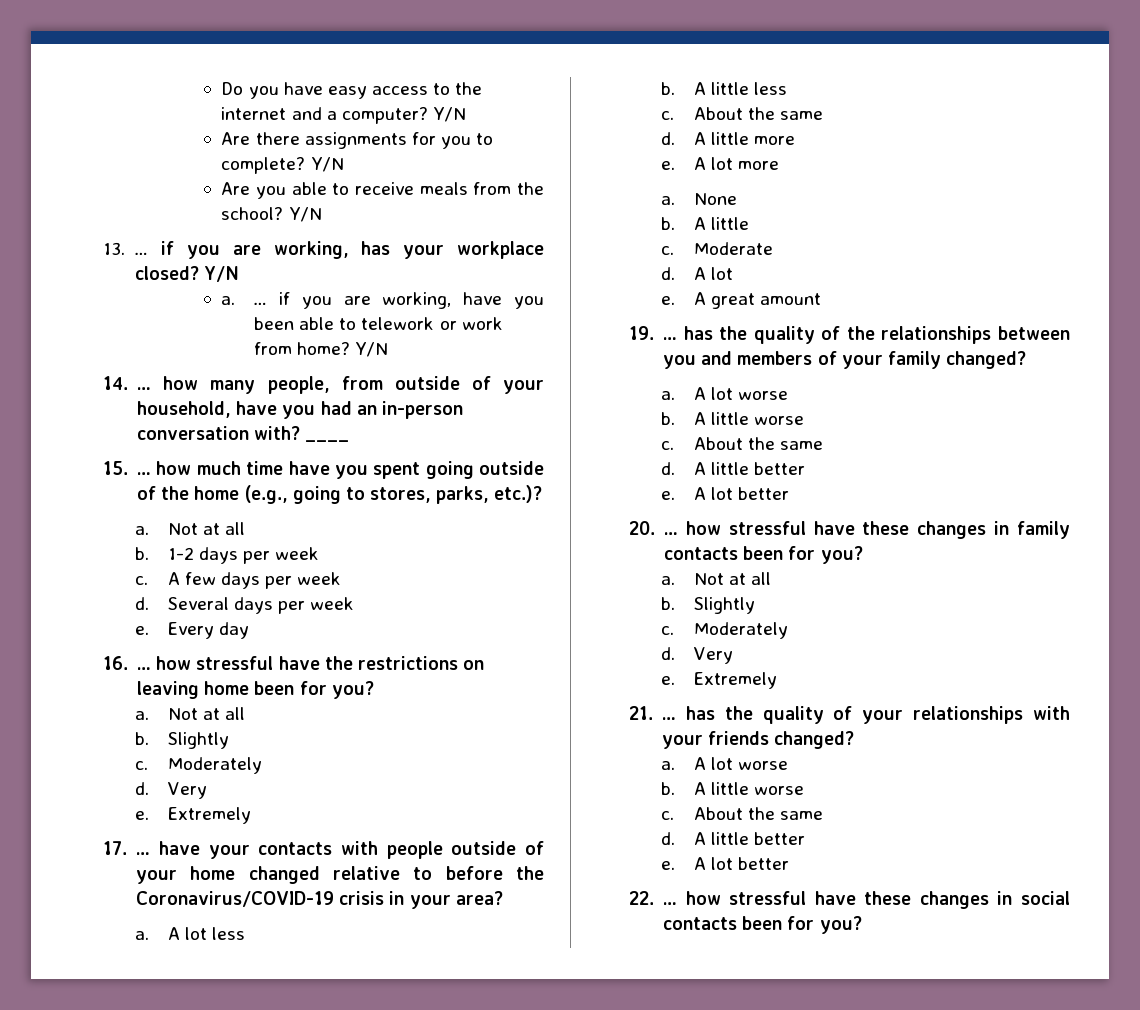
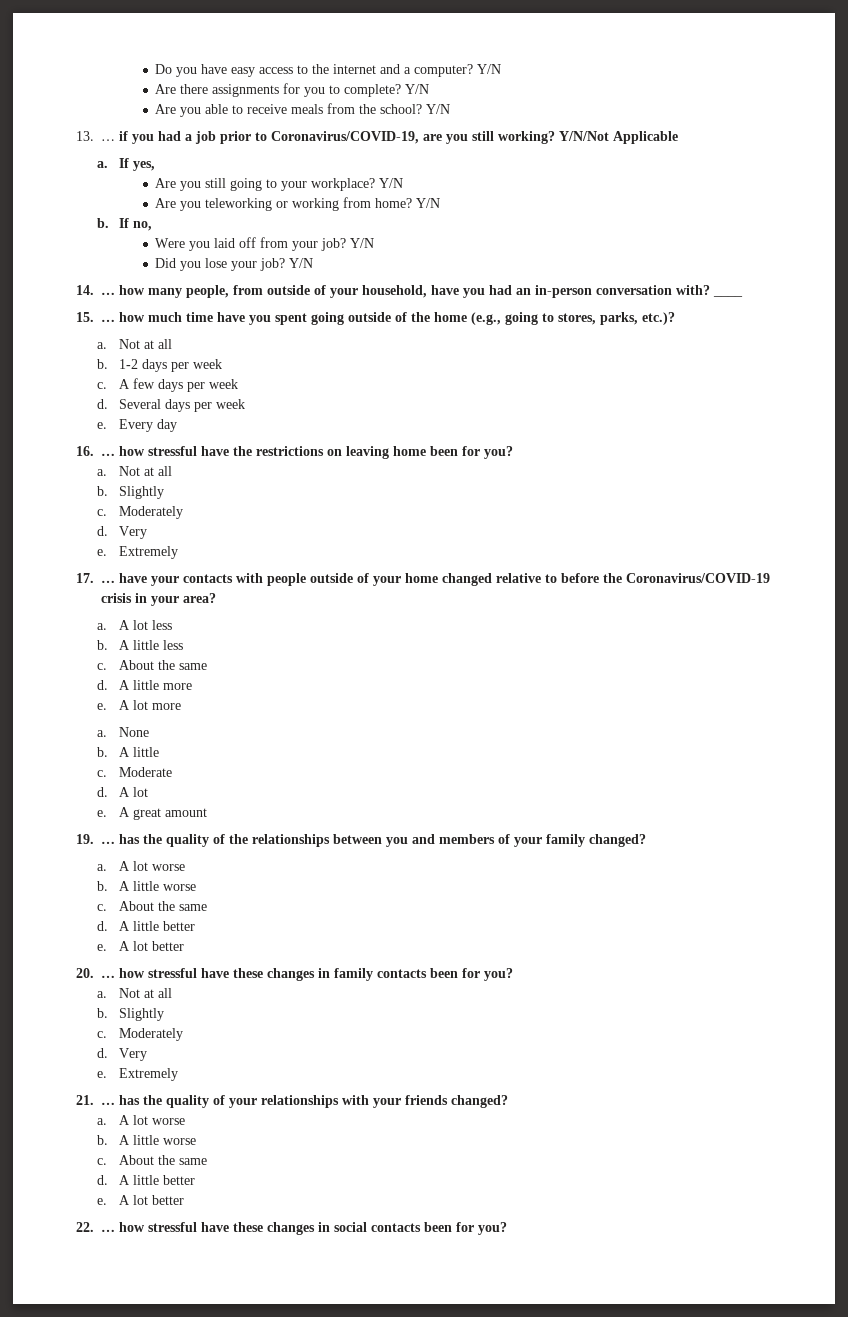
- 13. … if you are working, has your workplace closed? Y/N
- a. … if you are working, have you been able to telework or work from home?
+ 13. … if you had a job prior to Coronavirus/COVID-19, are you still working? Y/N/Not Applicable
+ a. If yes,
+ Are you still going to your workplace? Y/N
+ Are you teleworking or working from home? Y/N
+ b. If no,
+ Were you laid off from your job? Y/N
+ Did you lose your job?

